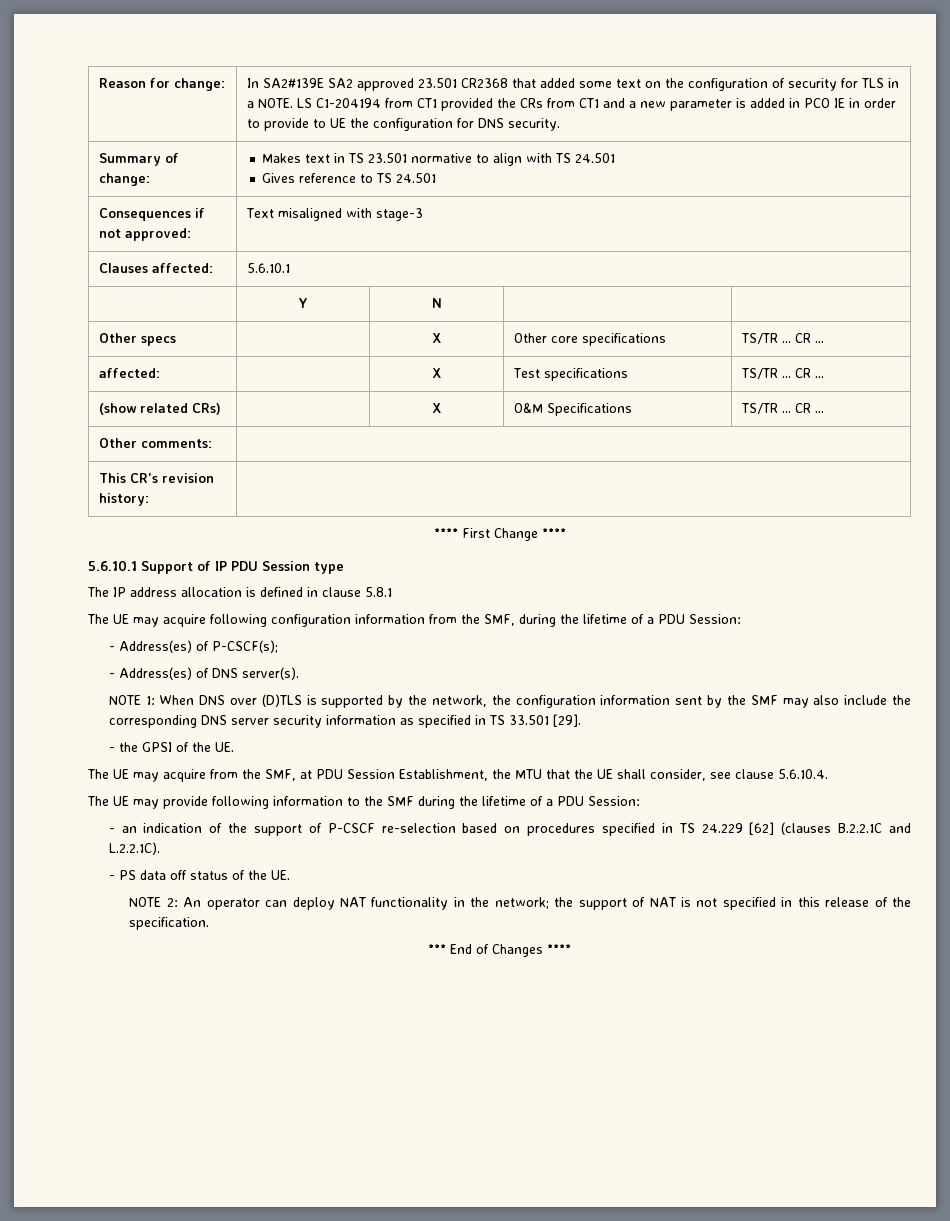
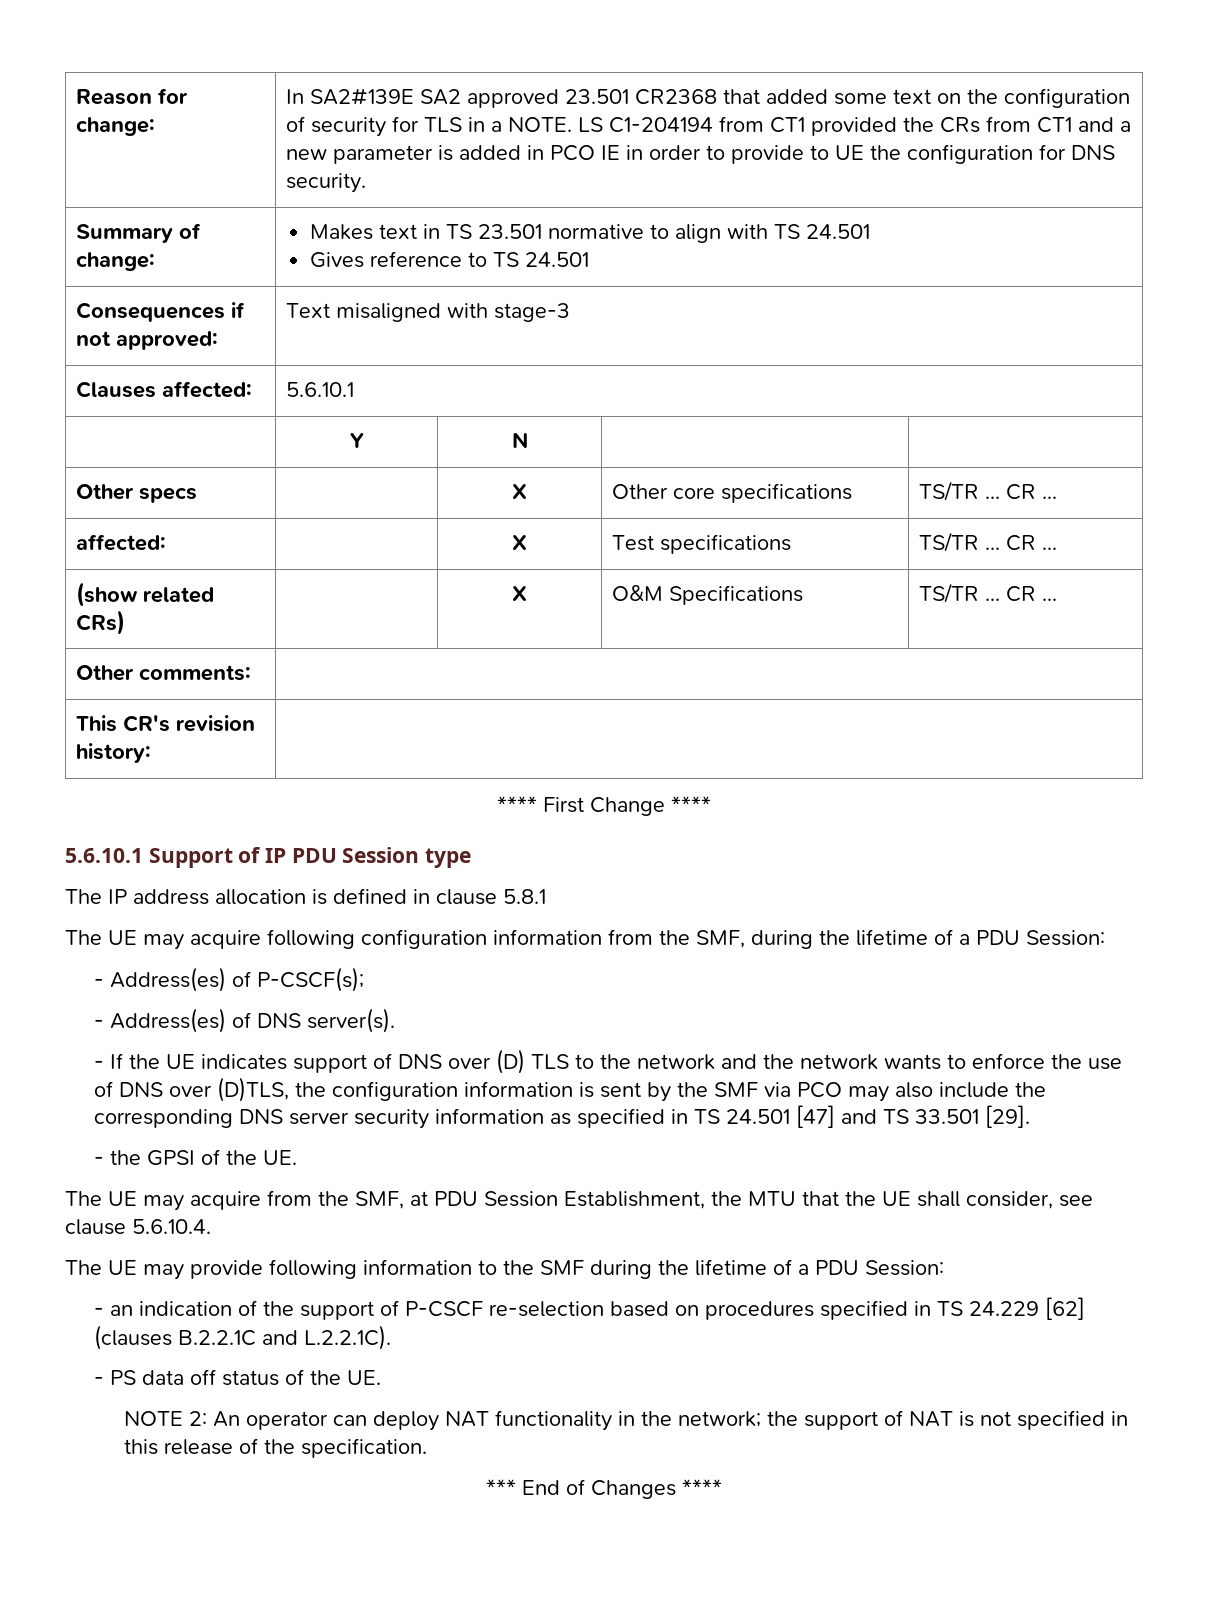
- NOTE 1: When DNS over (D)TLS is supported by the network, the configuration information sent by the SMF may also include the corresponding DNS server security information as specified in TS 33.501 [29].
+ - If the UE indicates support of DNS over (D) TLS to the network and the network wants to enforce the use of DNS over (D)TLS, the configuration information is sent by the SMF via PCO may also include the corresponding DNS server security information as specified in TS 24.501 [47] and TS 33.501 [29].

